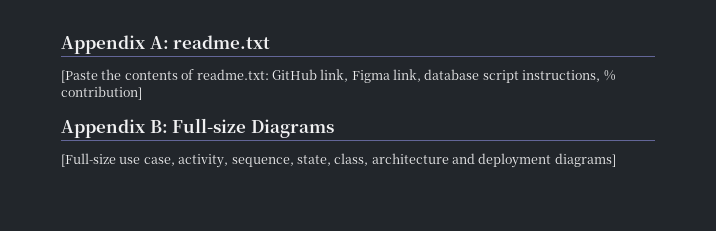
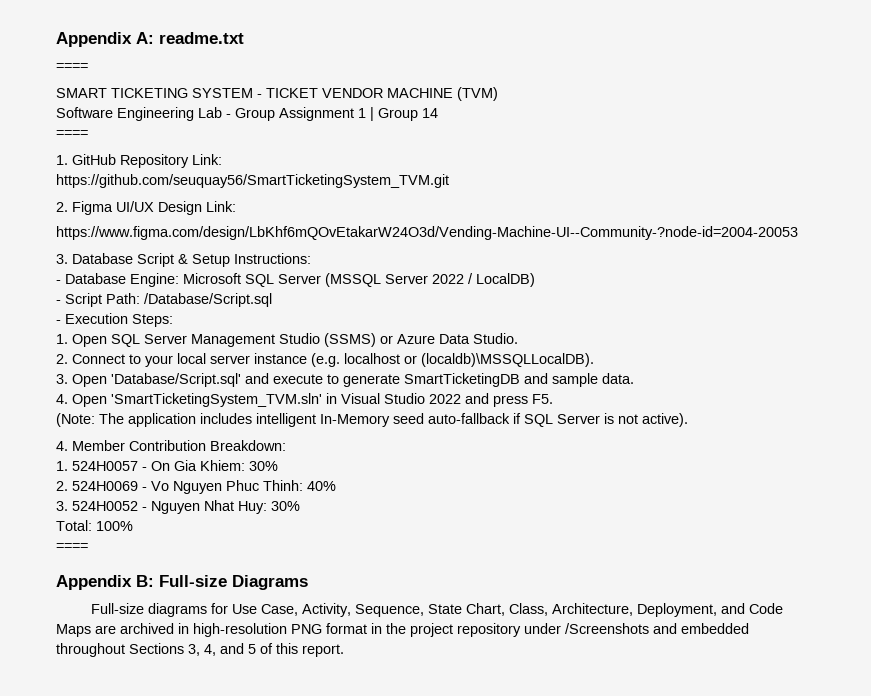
  Appendix A: readme.txt
- [Paste the contents of readme.txt: GitHub link, Figma link, database script instructions, % contribution]
+ ====
+ SMART TICKETING SYSTEM - TICKET VENDOR MACHINE (TVM)
+ Software Engineering Lab - Group Assignment 1 | Group 14
+ ====
+ 1. GitHub Repository Link:
+ https://github.com/seuquay56/SmartTicketingSystem_TVM.git
+ 2. Figma UI/UX Design Link:
+ https://www.figma.com/design/LbKhf6mQOvEtakarW24O3d/Vending-Machine-UI--Community-?node-id=2004-20053
+ 3. Database Script & Setup Instructions:
+ - Database Engine: Microsoft SQL Server (MSSQL Server 2022 / LocalDB)
+ - Script Path: /Database/Script.sql
+ - Execution Steps:
+ 1. Open SQL Server Management Studio (SSMS) or Azure Data Studio.
+ 2. Connect to your local server instance (e.g. localhost or (localdb)\MSSQLLocalDB).
+ 3. Open 'Database/Script.sql' and execute to generate SmartTicketingDB and sample data.
+ 4. Open 'SmartTicketingSystem_TVM.sln' in Visual Studio 2022 and press F5.
+ (Note: The application includes intelligent In-Memory seed auto-fallback if SQL Server is not active).
+ 4. Member Contribution Breakdown:
+ 1. 524H0057 - On Gia Khiem: 30%
+ 2. 524H0069 - Vo Nguyen Phuc Thinh: 40%
+ 3. 524H0052 - Nguyen Nhat Huy: 30%
+ Total: 100%
+ ====
  Appendix B: Full-size Diagrams
- [Full-size use case, activity, sequence, state, class, architecture and deployment diagrams]
+ Full-size diagrams for Use Case, Activity, Sequence, State Chart, Class, Architecture, Deployment, and Code Maps are archived in high-resolution PNG format in the project repository under /Screenshots and embedded throughout Sections 3, 4, and 5 of this report.

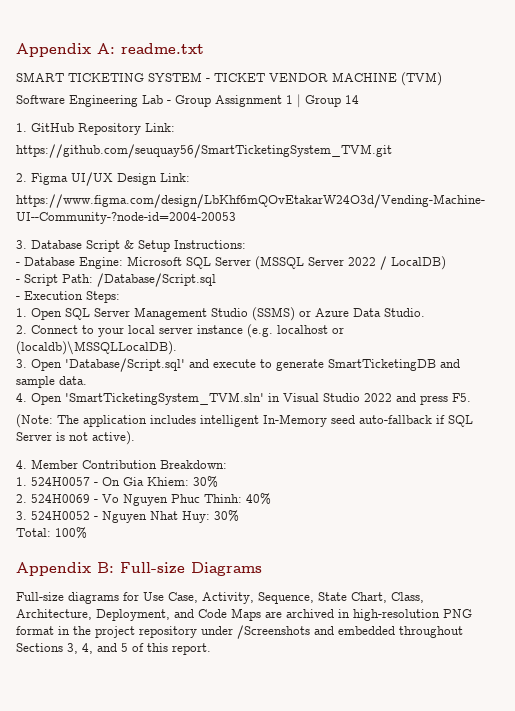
  Appendix A: readme.txt
- ====
  Software Engineering Lab - Group Assignment 1 | Group 14
- ====
  Total: 100%
- ====

